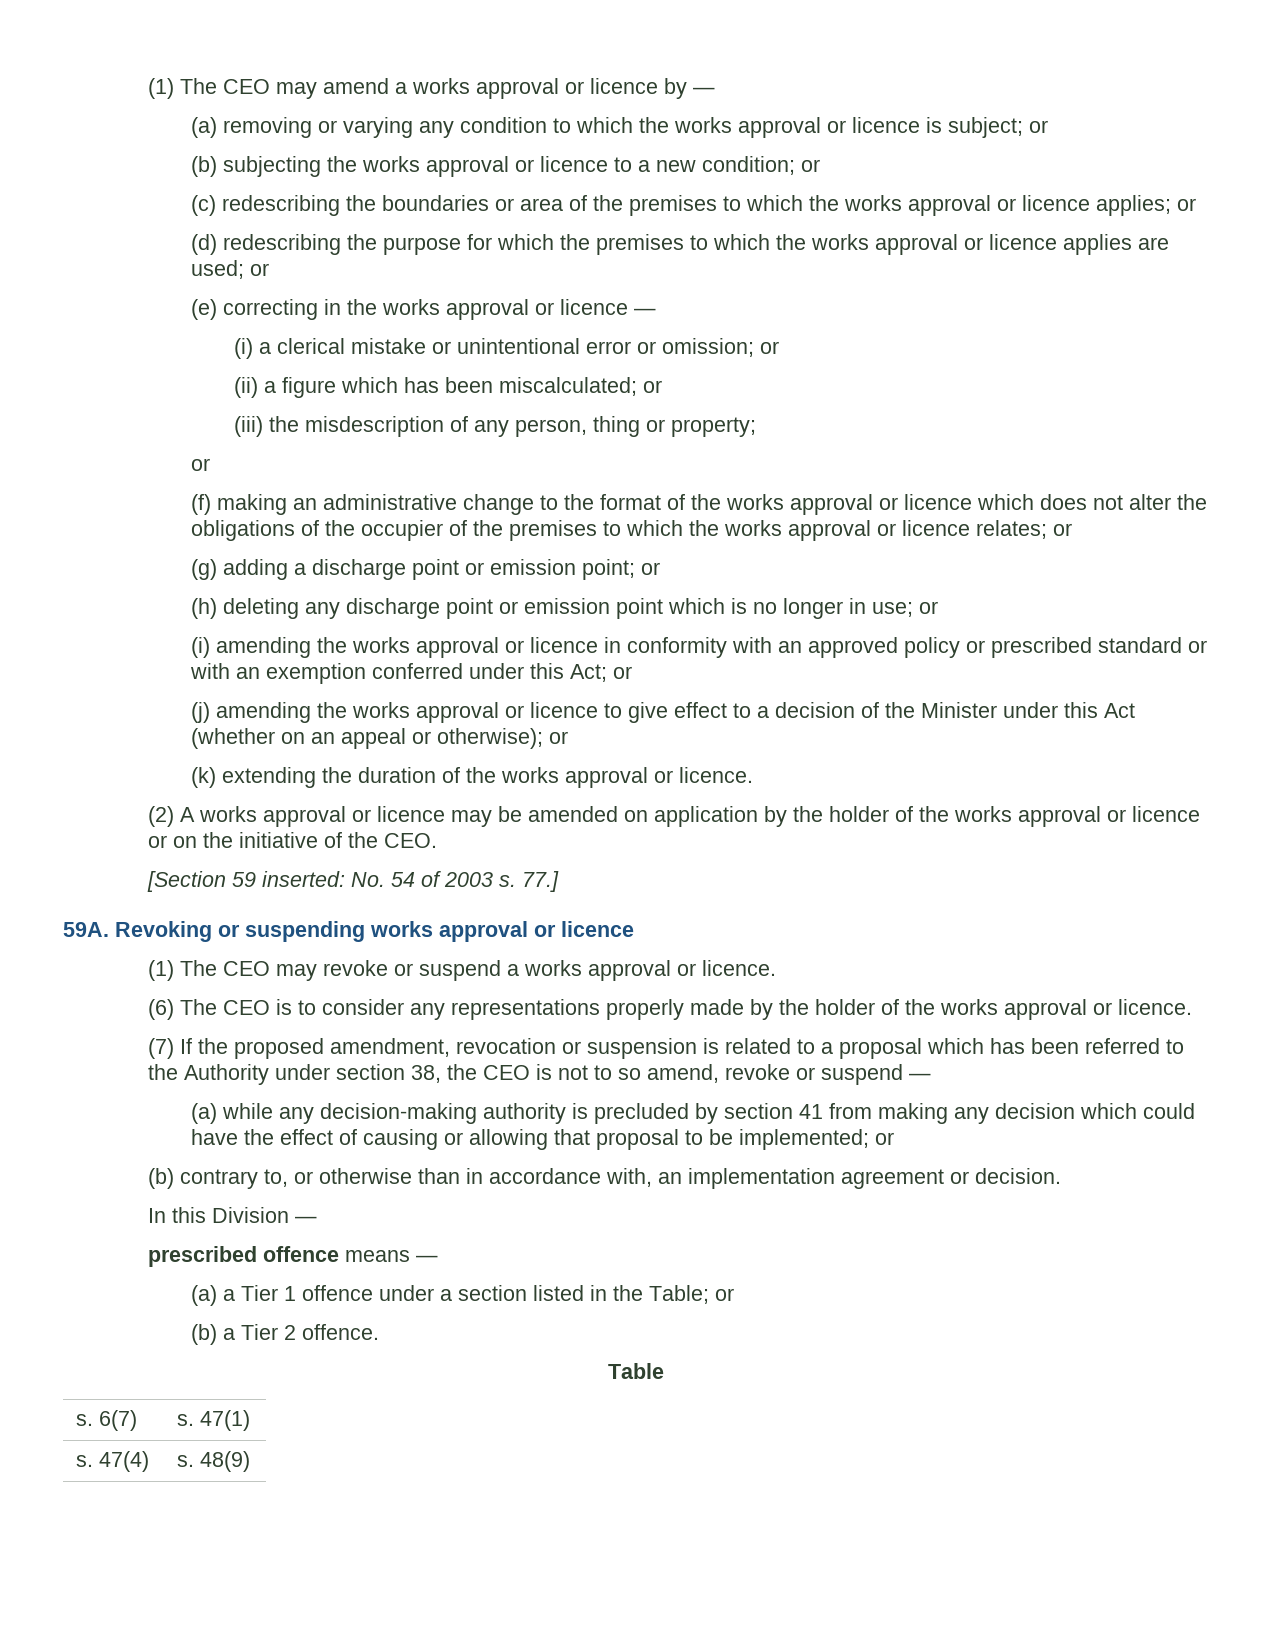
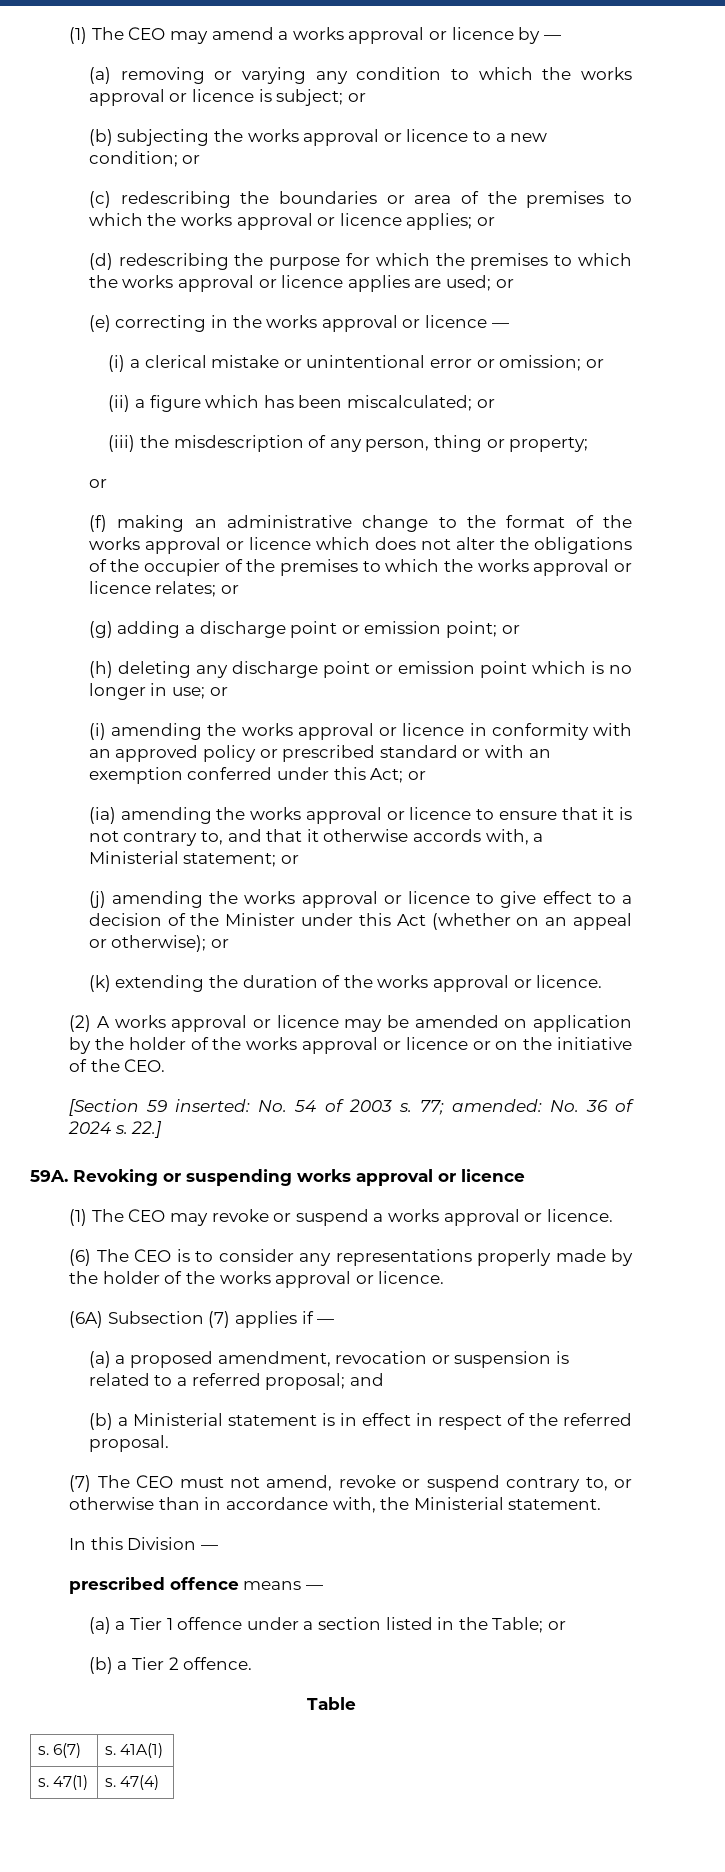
+ (ia) amending the works approval or licence to ensure that it is not contrary to, and that it otherwise accords with, a Ministerial statement; or
- 77.]
+ 77; amended: No. 36 of 2024 s. 22.]
- (7) If the proposed amendment, revocation or suspension is related to a proposal which has been referred to the Authority under section 38, the CEO is not to so amend, revoke or suspend —
- (a) while any decision-making authority is precluded by section 41 from making any decision which could have the effect of causing or allowing that proposal to be implemented; or
- (b) contrary to, or otherwise than in accordance with, an implementation agreement or decision.
+ (6A) Subsection (7) applies if —
+ (a) a proposed amendment, revocation or suspension is related to a referred proposal; and
+ (b) a Ministerial statement is in effect in respect of the referred proposal.
+ (7) The CEO must not amend, revoke or suspend contrary to, or otherwise than in accordance with, the Ministerial statement.
- s. 6(7) | s. 47(1)
- s. 47(4) | s. 48(9)
+ s. 6(7) | s. 41A(1)
+ s. 47(1) | s. 47(4)

